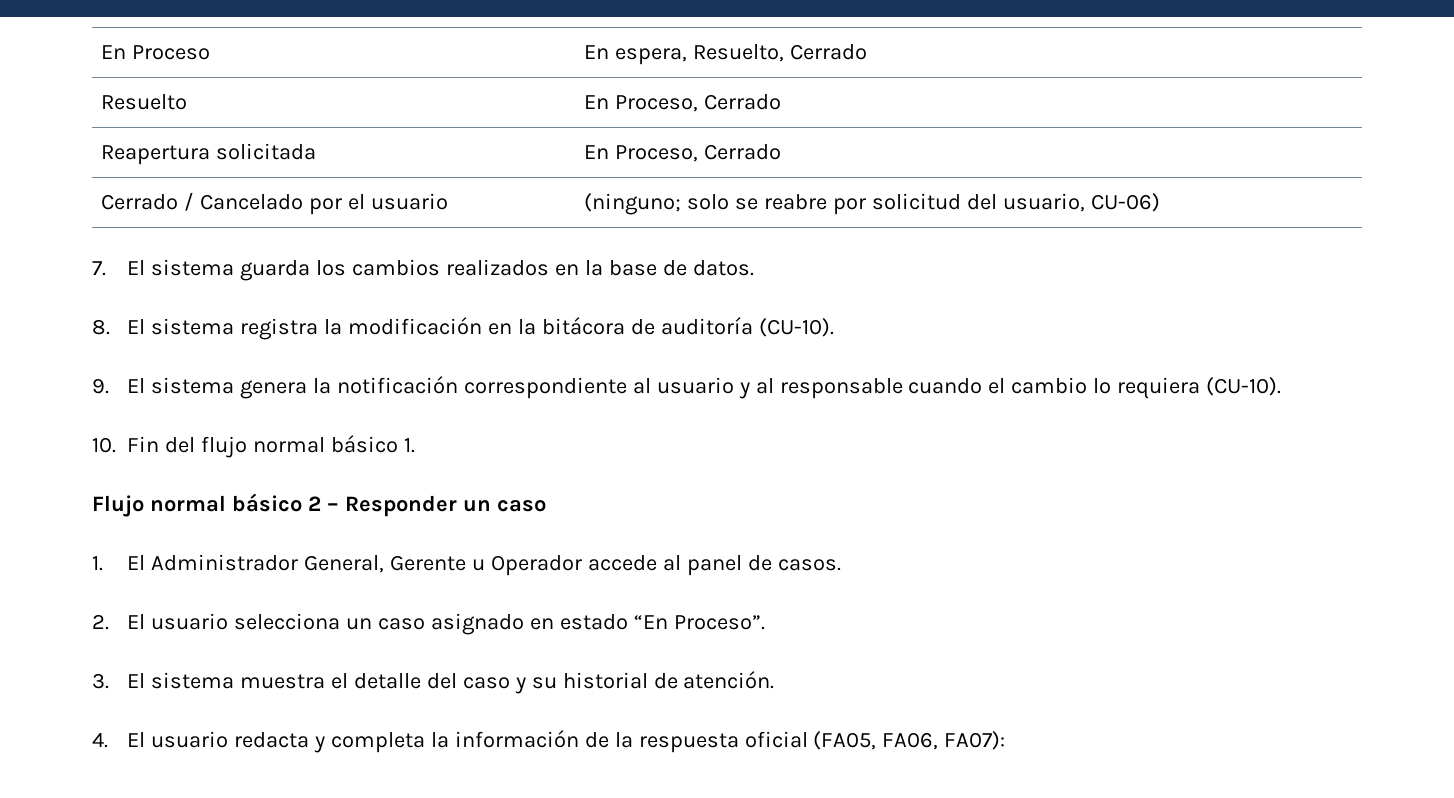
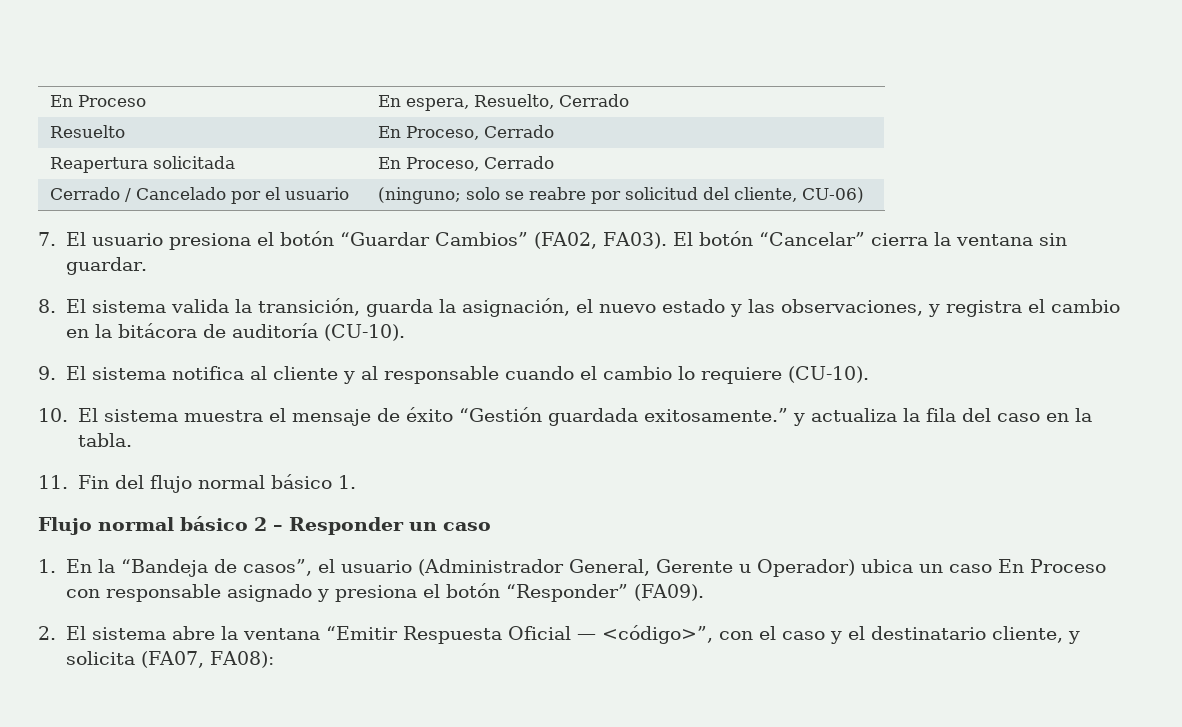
- Cerrado / Cancelado por el usuario | (ninguno; solo se reabre por solicitud del usuario, CU-06)
+ Cerrado / Cancelado por el usuario | (ninguno; solo se reabre por solicitud del cliente, CU-06)
- 7. El sistema guarda los cambios realizados en la base de datos.
- 8. El sistema registra la modificación en la bitácora de auditoría (CU-10).
+ 7. El usuario presiona el botón “Guardar Cambios” (FA02, FA03). El botón “Cancelar” cierra la ventana sin guardar.
+ 8. El sistema valida la transición, guarda la asignación, el nuevo estado y las observaciones, y registra el cambio en la bitácora de auditoría (CU-10).
- 9. El sistema genera la notificación correspondiente al usuario y al responsable cuando el cambio lo requiera (CU-10).
+ 9. El sistema notifica al cliente y al responsable cuando el cambio lo requiere (CU-10).
- 10. Fin del flujo normal básico 1.
+ 10. El sistema muestra el mensaje de éxito “Gestión guardada exitosamente.” y actualiza la fila del caso en la tabla.
+ 11. Fin del flujo normal básico 1.
- 1. El Administrador General, Gerente u Operador accede al panel de casos.
- 2. El usuario selecciona un caso asignado en estado “En Proceso”.
- 3. El sistema muestra el detalle del caso y su historial de atención.
- 4. El usuario redacta y completa la información de la respuesta oficial (FA05, FA06, FA07):
+ 1. En la “Bandeja de casos”, el usuario (Administrador General, Gerente u Operador) ubica un caso En Proceso con responsable asignado y presiona el botón “Responder” (FA09).
+ 2. El sistema abre la ventana “Emitir Respuesta Oficial — <código>”, con el caso y el destinatario cliente, y solicita (FA07, FA08):

